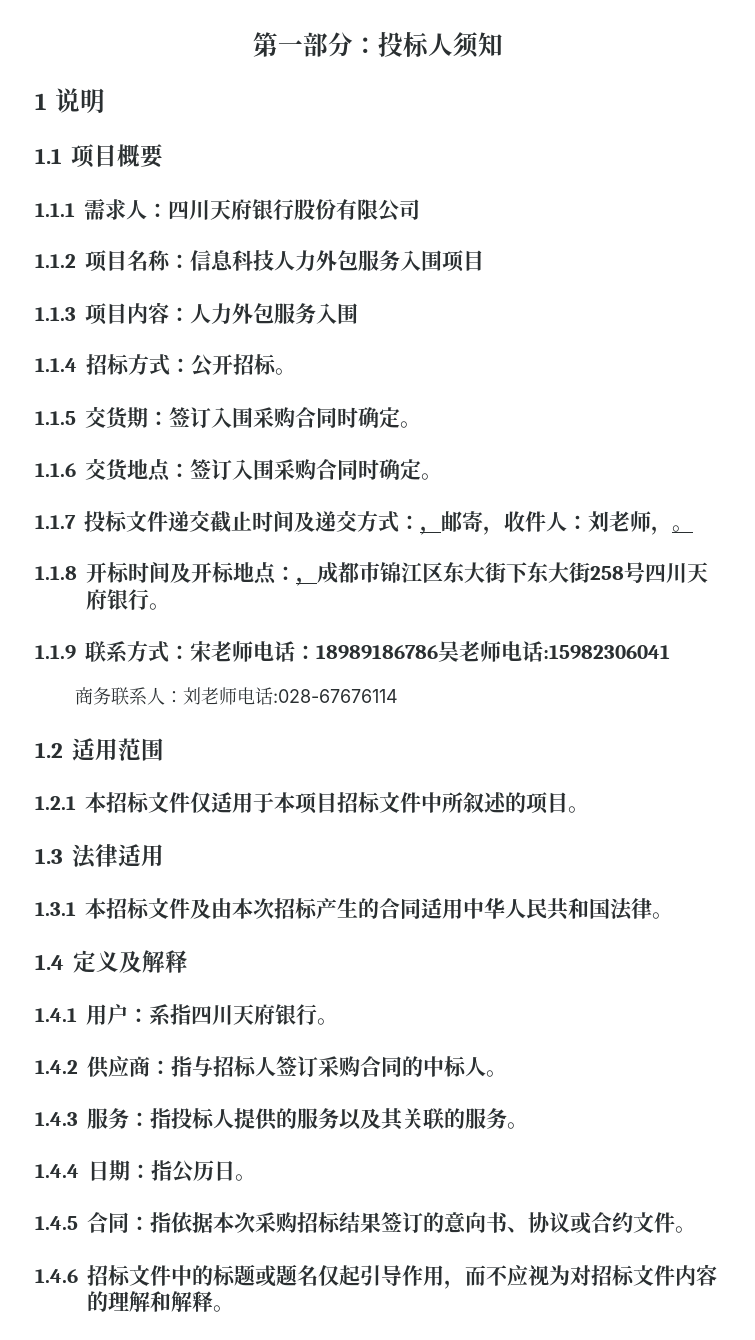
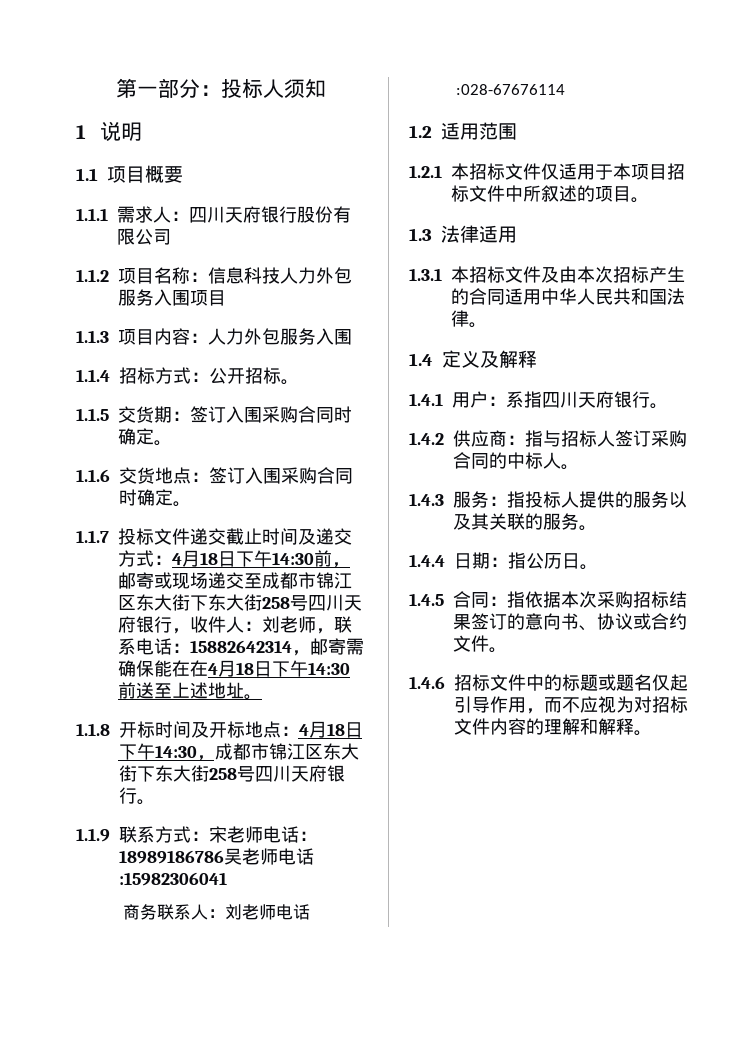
- 1.1.7投标文件递交截止时间及递交方式：，邮寄，收件人：刘老师，。
+ 1.1.7投标文件递交截止时间及递交方式：4月18日下午14:30前，邮寄或现场递交至成都市锦江区东大街下东大街258号四川天府银行，收件人：刘老师，联系电话：15882642314，邮寄需确保能在在4月18日下午14:30前送至上述地址。
- 1.1.8开标时间及开标地点：，成都市锦江区东大街下东大街258号四川天府银行。
+ 1.1.8开标时间及开标地点：4月18日下午14:30，成都市锦江区东大街下东大街258号四川天府银行。

